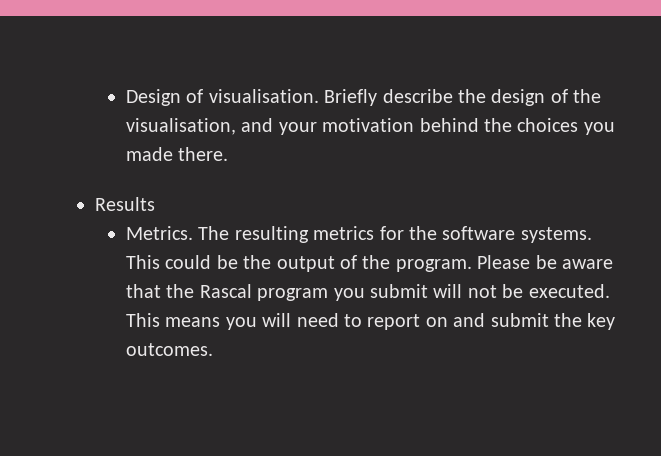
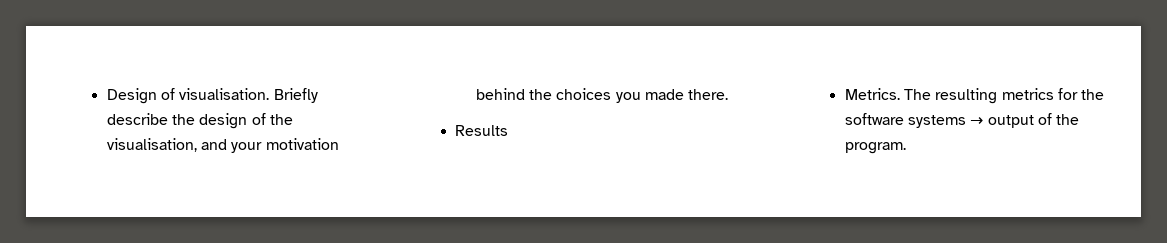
- The resulting metrics for the software systems. This could be the output of the program. Please be aware that the Rascal program you submit will not be executed. This means you will need to report on and submit the key outcomes.
+ The resulting metrics for the software systems → output of the program.

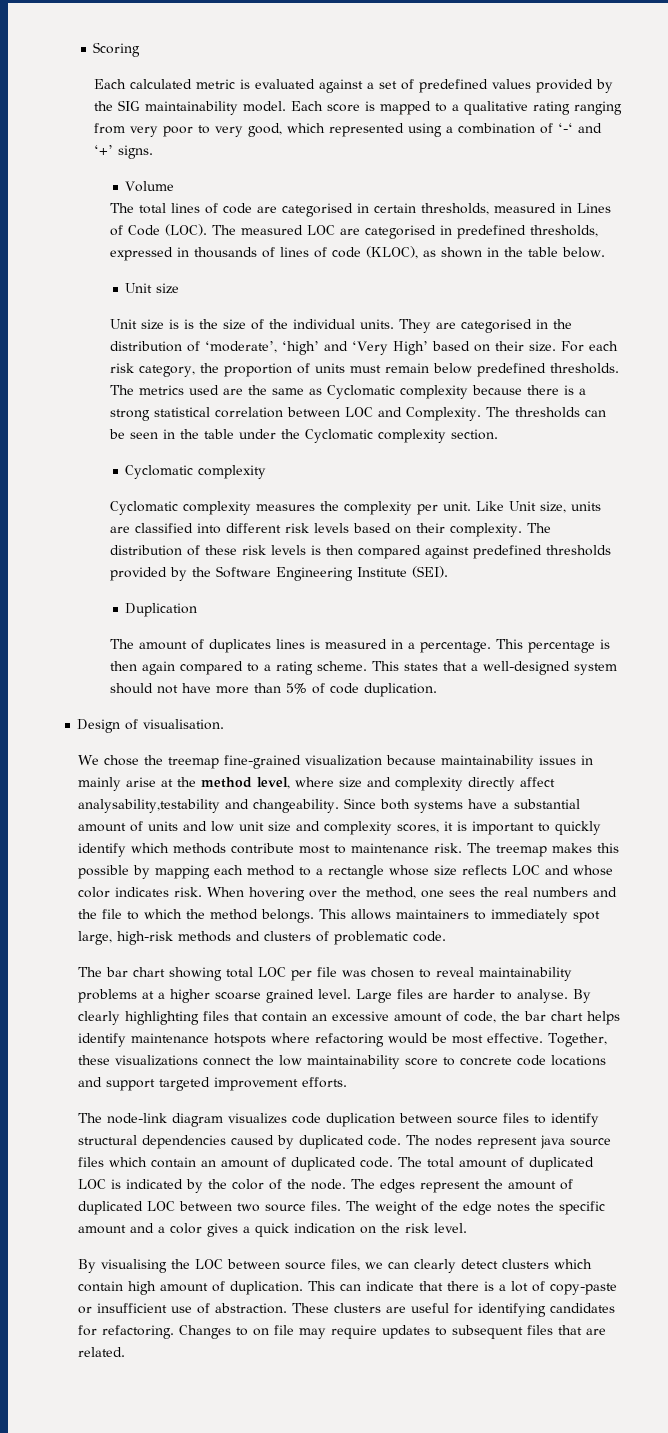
- Design of visualisation. Briefly describe the design of the visualisation, and your motivation behind the choices you made there.
- Results
- Metrics. The resulting metrics for the software systems → output of the program.
+ Scoring
+ Each calculated metric is evaluated against a set of predefined values provided by the SIG maintainability model. Each score is mapped to a qualitative rating ranging from very poor to very good, which represented using a combination of ‘-‘ and ‘+’ signs.
+ Volume
+ The total lines of code are categorised in certain thresholds, measured in Lines of Code (LOC). The measured LOC are categorised in predefined thresholds, expressed in thousands of lines of code (KLOC), as shown in the table below.
+ Unit size
+ Unit size is is the size of the individual units. They are categorised in the distribution of ‘moderate’, ‘high’ and ‘Very High’ based on their size. For each risk category, the proportion of units must remain below predefined thresholds. The metrics used are the same as Cyclomatic complexity because there is a strong statistical correlation between LOC and Complexity. The thresholds can be seen in the table under the Cyclomatic complexity section.
+ Cyclomatic complexity
+ Cyclomatic complexity measures the complexity per unit. Like Unit size, units are classified into different risk levels based on their complexity. The distribution of these risk levels is then compared against predefined thresholds provided by the Software Engineering Institute (SEI).
+ Duplication
+ The amount of duplicates lines is measured in a percentage. This percentage is then again compared to a rating scheme. This states that a well-designed system should not have more than 5% of code duplication.
+ Design of visualisation.
+ We chose the treemap fine-grained visualization because maintainability issues in mainly arise at the method level, where size and complexity directly affect analysability,testability and changeability. Since both systems have a substantial amount of units and low unit size and complexity scores, it is important to quickly identify which methods contribute most to maintenance risk. The treemap makes this possible by mapping each method to a rectangle whose size reflects LOC and whose color indicates risk. When hovering over the method, one sees the real numbers and the file to which the method belongs. This allows maintainers to immediately spot large, high-risk methods and clusters of problematic code.
+ The bar chart showing total LOC per file was chosen to reveal maintainability problems at a higher scoarse grained level. Large files are harder to analyse. By clearly highlighting files that contain an excessive amount of code, the bar chart helps identify maintenance hotspots where refactoring would be most effective. Together, these visualizations connect the low maintainability score to concrete code locations and support targeted improvement efforts.
+ The node-link diagram visualizes code duplication between source files to identify structural dependencies caused by duplicated code. The nodes represent java source files which contain an amount of duplicated code. The total amount of duplicated LOC is indicated by the color of the node. The edges represent the amount of duplicated LOC between two source files. The weight of the edge notes the specific amount and a color gives a quick indication on the risk level.
+ By visualising the LOC between source files, we can clearly detect clusters which contain high amount of duplication. This can indicate that there is a lot of copy-paste or insufficient use of abstraction. These clusters are useful for identifying candidates for refactoring. Changes to on file may require updates to subsequent files that are related.

